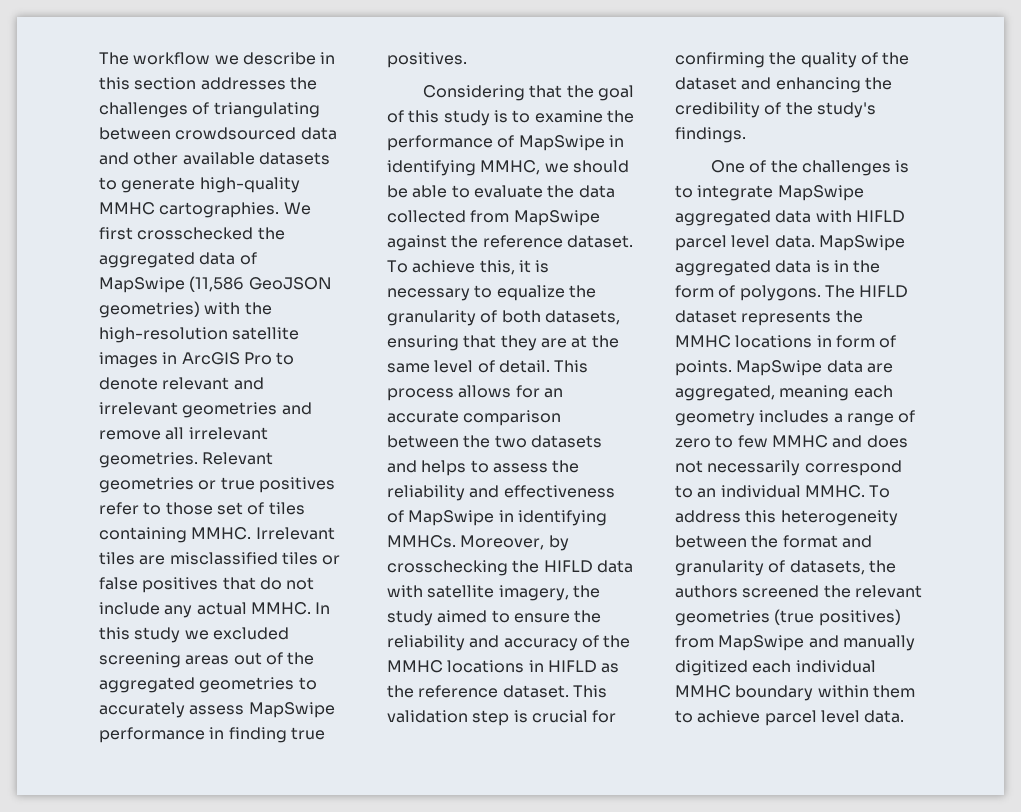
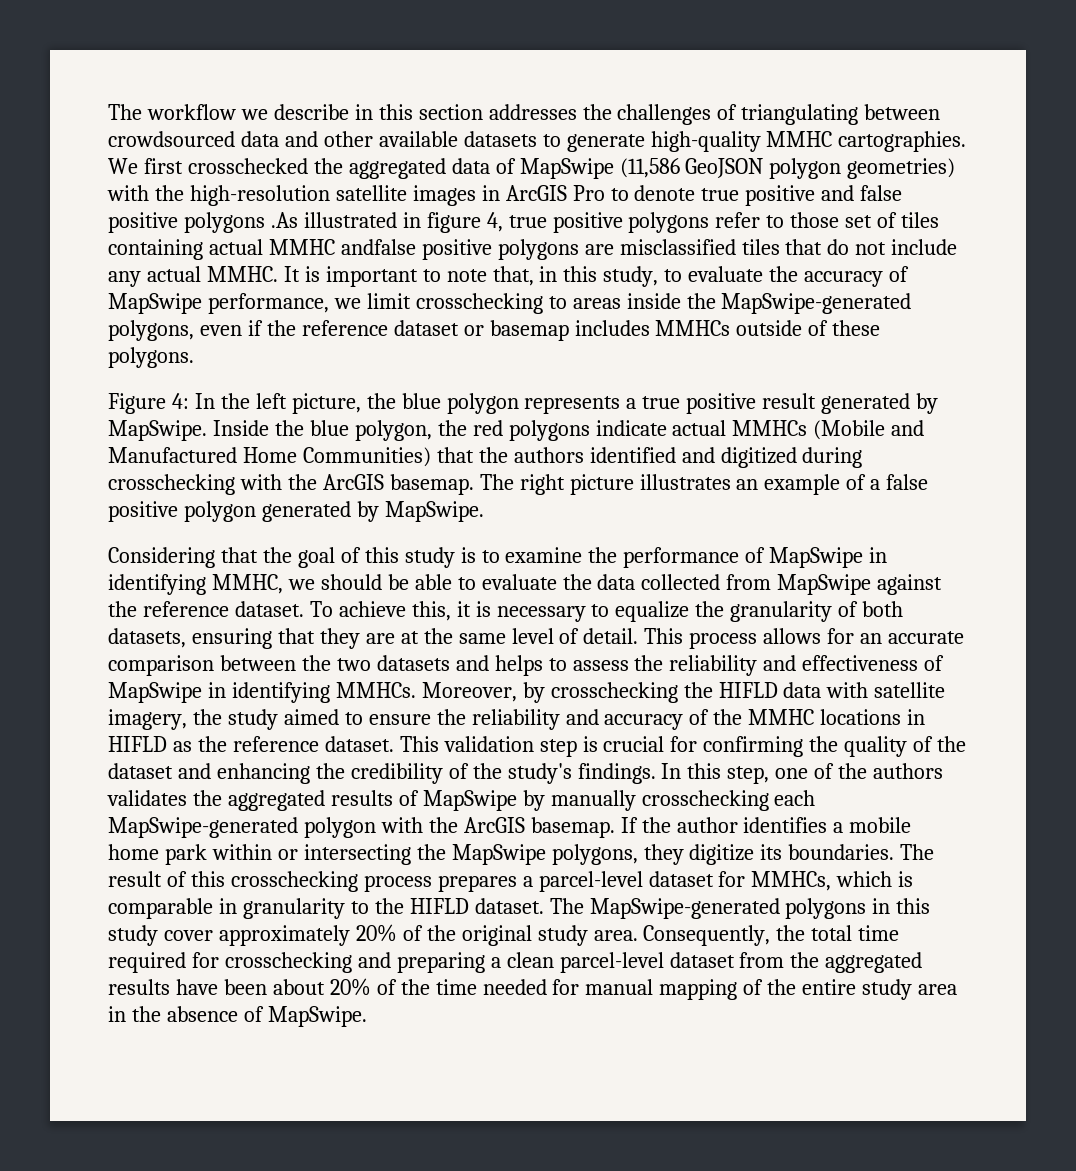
- We first crosschecked the aggregated data of MapSwipe (11,586 GeoJSON geometries) with the high-resolution satellite images in ArcGIS Pro to denote relevant and irrelevant geometries and remove all irrelevant geometries. Relevant geometries or true positives refer to those set of tiles containing MMHC. Irrelevant tiles are misclassified tiles or false positives that do not include any actual MMHC.
+ We first crosschecked the aggregated data of MapSwipe (11,586 GeoJSON polygon geometries) with the high-resolution satellite images in ArcGIS Pro to denote true positive and false positive polygons .As illustrated in figure 4, true positive polygons refer to those set of tiles containing actual MMHC andfalse positive polygons are misclassified tiles that do not include any actual MMHC.
- In this study we excluded screening areas out of the aggregated geometries to accurately assess MapSwipe performance in finding true positives.
+ It is important to note that, in this study, to evaluate the accuracy of MapSwipe performance, we limit crosschecking to areas inside the MapSwipe-generated polygons, even if the reference dataset or basemap includes MMHCs outside of these polygons.
+ Figure 4: In the left picture, the blue polygon represents a true positive result generated by MapSwipe. Inside the blue polygon, the red polygons indicate actual MMHCs (Mobile and Manufactured Home Communities) that the authors identified and digitized during crosschecking with the ArcGIS basemap. The right picture illustrates an example of a false positive polygon generated by MapSwipe.
- This validation step is crucial for confirming the quality of the dataset and enhancing the credibility of the study's findings.
- One of the challenges is to integrate MapSwipe aggregated data with HIFLD parcel level data. MapSwipe aggregated data is in the form of polygons. The HIFLD dataset represents the MMHC locations in form of points. MapSwipe data are aggregated, meaning each geometry includes a range of zero to few MMHC and does not necessarily correspond to an individual MMHC. To address this heterogeneity between the format and granularity of datasets, the authors screened the relevant geometries (true positives) from MapSwipe and manually digitized each individual MMHC boundary within them to achieve parcel level data.
+ This validation step is crucial for confirming the quality of the dataset and enhancing the credibility of the study's findings. In this step, one of the authors validates the aggregated results of MapSwipe by manually crosschecking each MapSwipe-generated polygon with the ArcGIS basemap. If the author identifies a mobile home park within or intersecting the MapSwipe polygons, they digitize its boundaries. The result of this crosschecking process prepares a parcel-level dataset for MMHCs, which is comparable in granularity to the HIFLD dataset. The MapSwipe-generated polygons in this study cover approximately 20% of the original study area. Consequently, the total time required for crosschecking and preparing a clean parcel-level dataset from the aggregated results have been about 20% of the time needed for manual mapping of the entire study area in the absence of MapSwipe.

